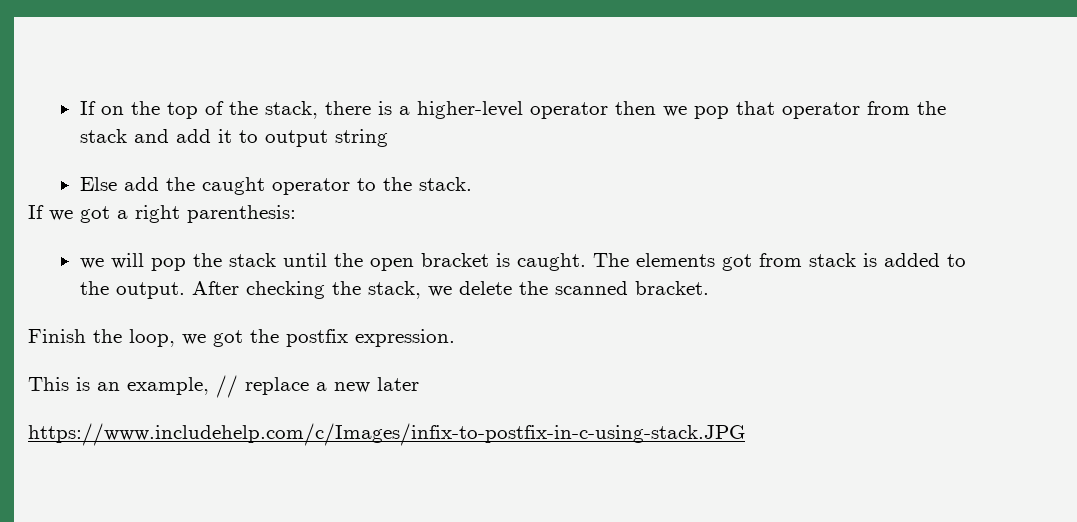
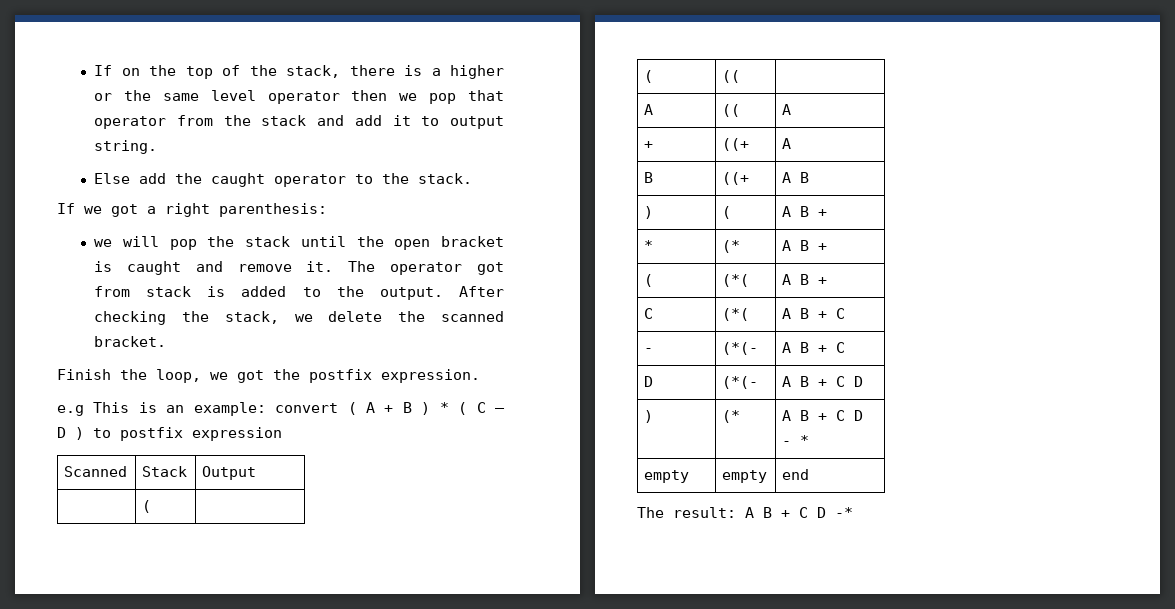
- If on the top of the stack, there is a higher-level operator then we pop that operator from the stack and add it to output string
+ If on the top of the stack, there is a higher or the same level operator then we pop that operator from the stack and add it to output string.
- we will pop the stack until the open bracket is caught. The elements got from stack is added to the output.
+ we will pop the stack until the open bracket is caught and remove it. The operator got from stack is added to the output.
- This is an example, // replace a new later
- https://www.includehelp.com/c/Images/infix-to-postfix-in-c-using-stack.JPG
+ e.g This is an example: convert ( A + B ) * ( C – D ) to postfix expression
+ Scanned | Stack | Output
+ | ( |
+ ( | (( |
+ A | (( | A
+ + | ((+ | A
+ B | ((+ | A B
+ ) | ( | A B +
+ * | (* | A B +
+ ( | (*( | A B +
+ C | (*( | A B + C
+ - | (*(- | A B + C
+ D | (*(- | A B + C D
+ ) | (* | A B + C D - *
+ empty | empty | end
+ The result: A B + C D -*

